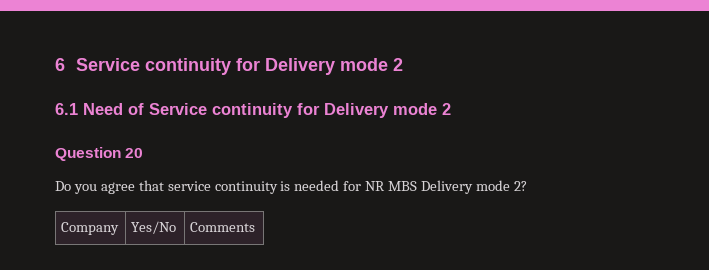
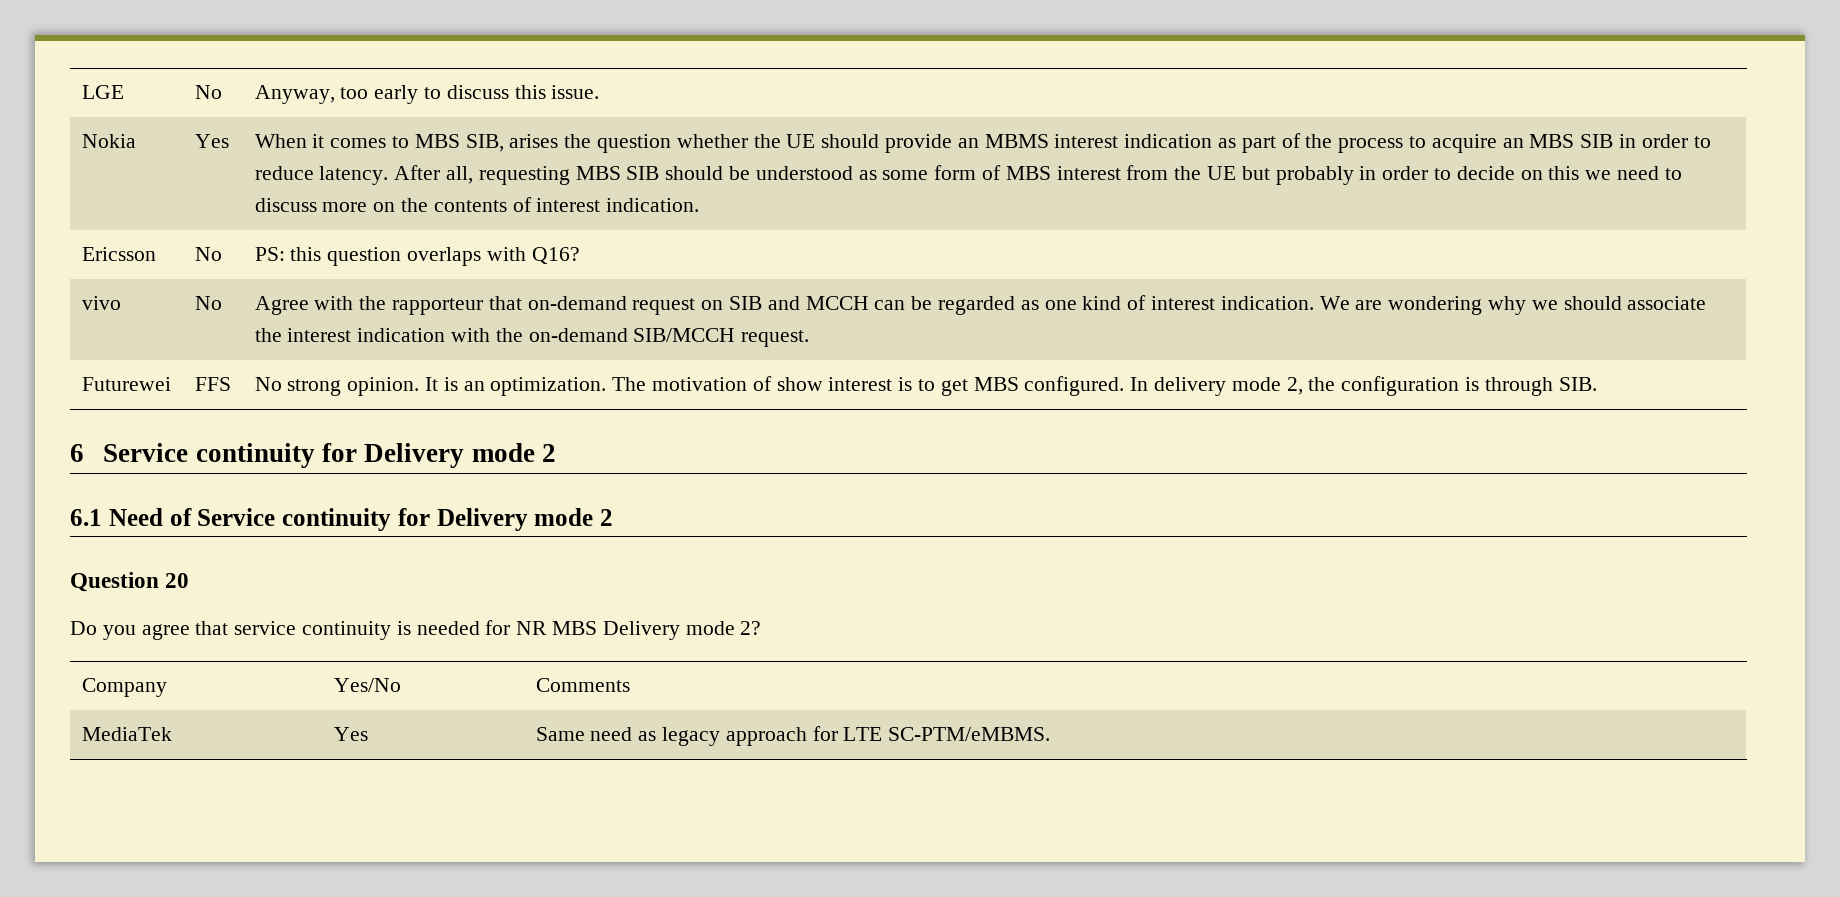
+ LGE | No | Anyway, too early to discuss this issue.
+ Nokia | Yes | When it comes to MBS SIB, arises the question whether the UE should provide an MBMS interest indication as part of the process to acquire an MBS SIB in order to reduce latency. After all, requesting MBS SIB should be understood as some form of MBS interest from the UE but probably in order to decide on this we need to discuss more on the contents of interest indication.
+ Ericsson | No | PS: this question overlaps with Q16?
+ vivo | No | Agree with the rapporteur that on-demand request on SIB and MCCH can be regarded as one kind of interest indication. We are wondering why we should associate the interest indication with the on-demand SIB/MCCH request.
+ Futurewei | FFS | No strong opinion. It is an optimization. The motivation of show interest is to get MBS configured. In delivery mode 2, the configuration is through SIB.
+ MediaTek | Yes | Same need as legacy approach for LTE SC-PTM/eMBMS.

